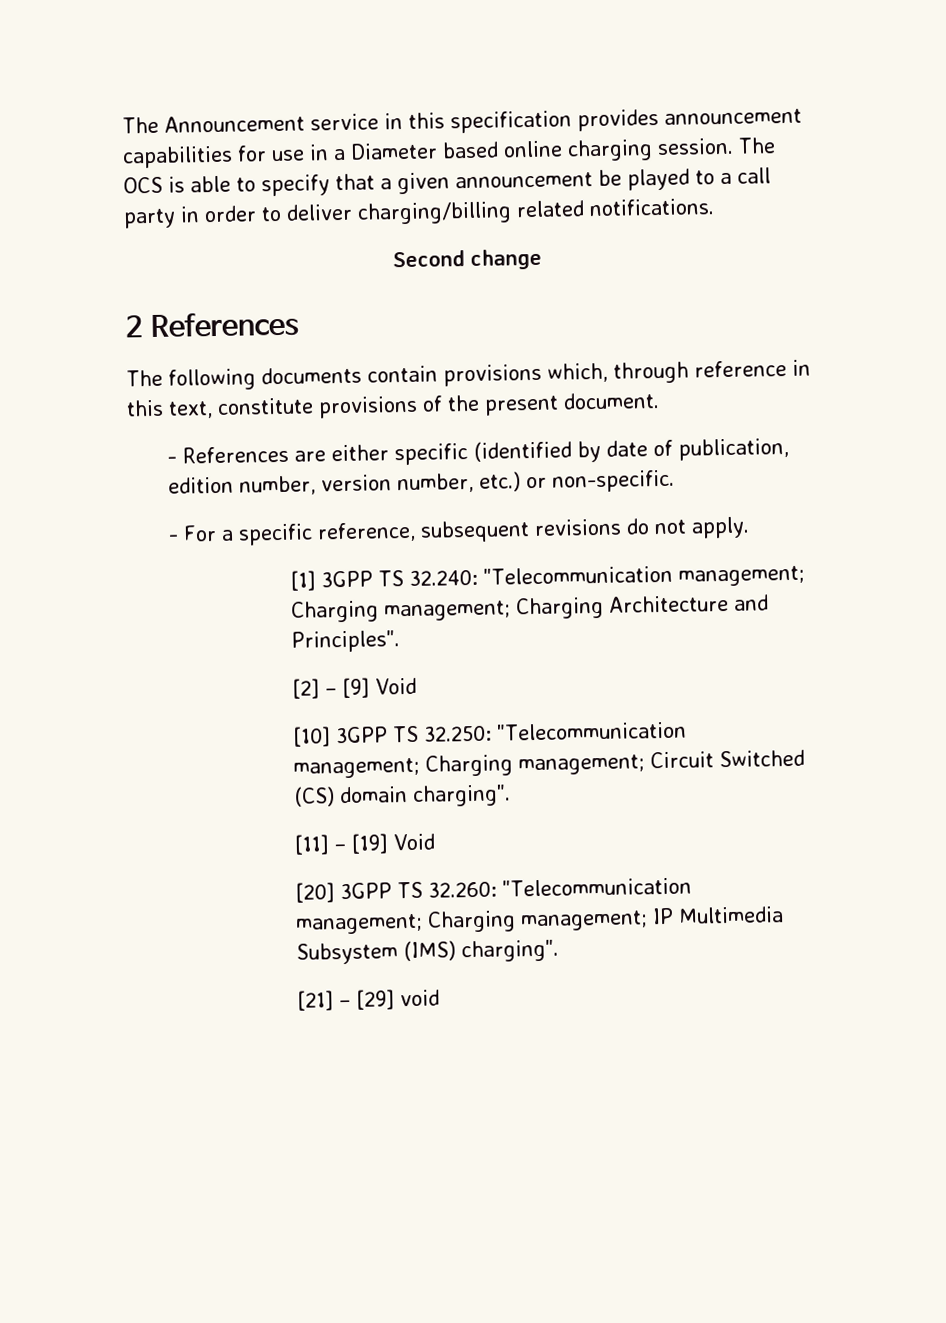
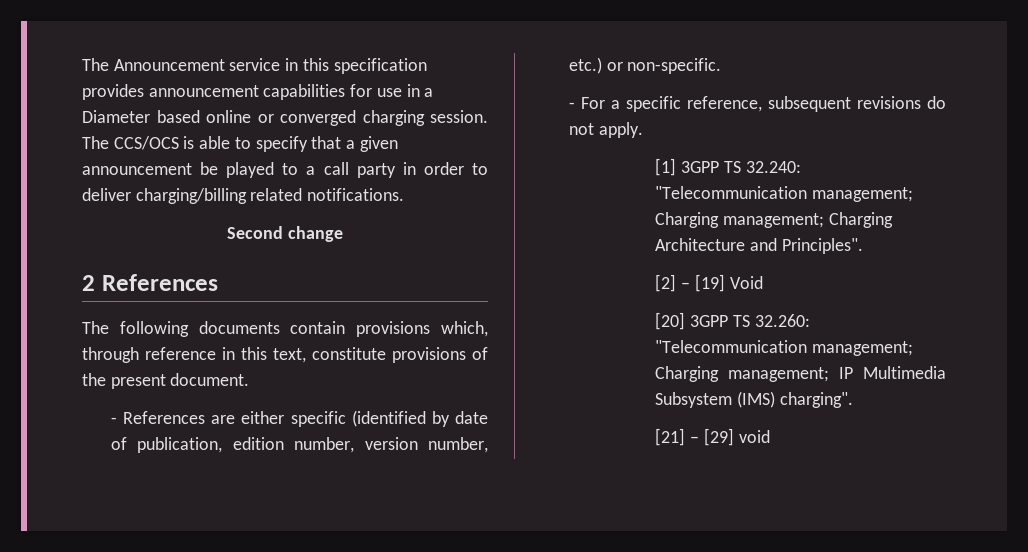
- The Announcement service in this specification provides announcement capabilities for use in a Diameter based online charging session.
+ The Announcement service in this specification provides announcement capabilities for use in a Diameter based online or converged charging session.
- The OCS is able to specify that a given announcement be played to a call party in order to deliver charging/billing related notifications.
+ The CCS/OCS is able to specify that a given announcement be played to a call party in order to deliver charging/billing related notifications.
- [2] – [9] Void
- [10] 3GPP TS 32.250: "Telecommunication management; Charging management; Circuit Switched (CS) domain charging".
- [11] – [19] Void
+ [2] – [19] Void

